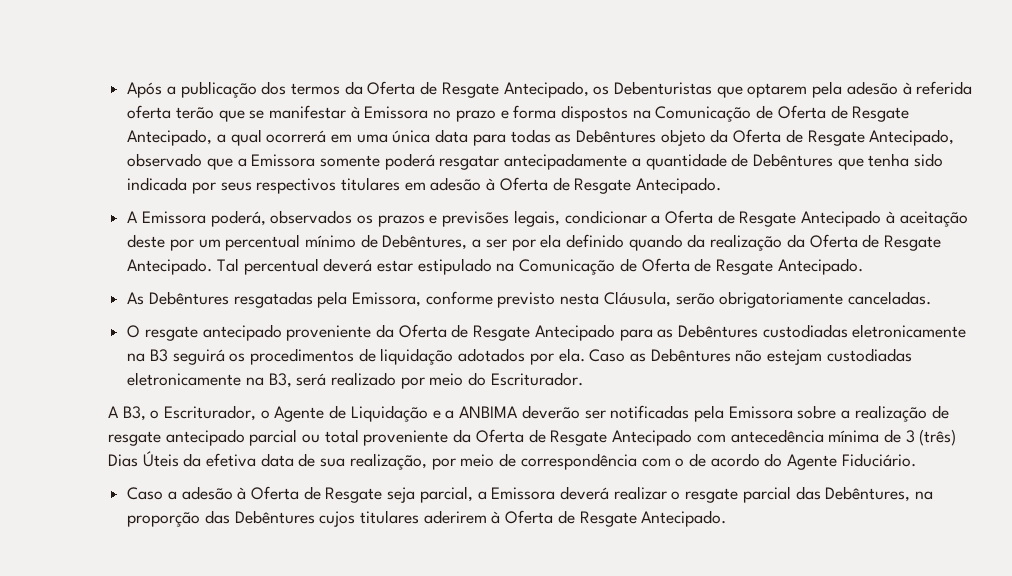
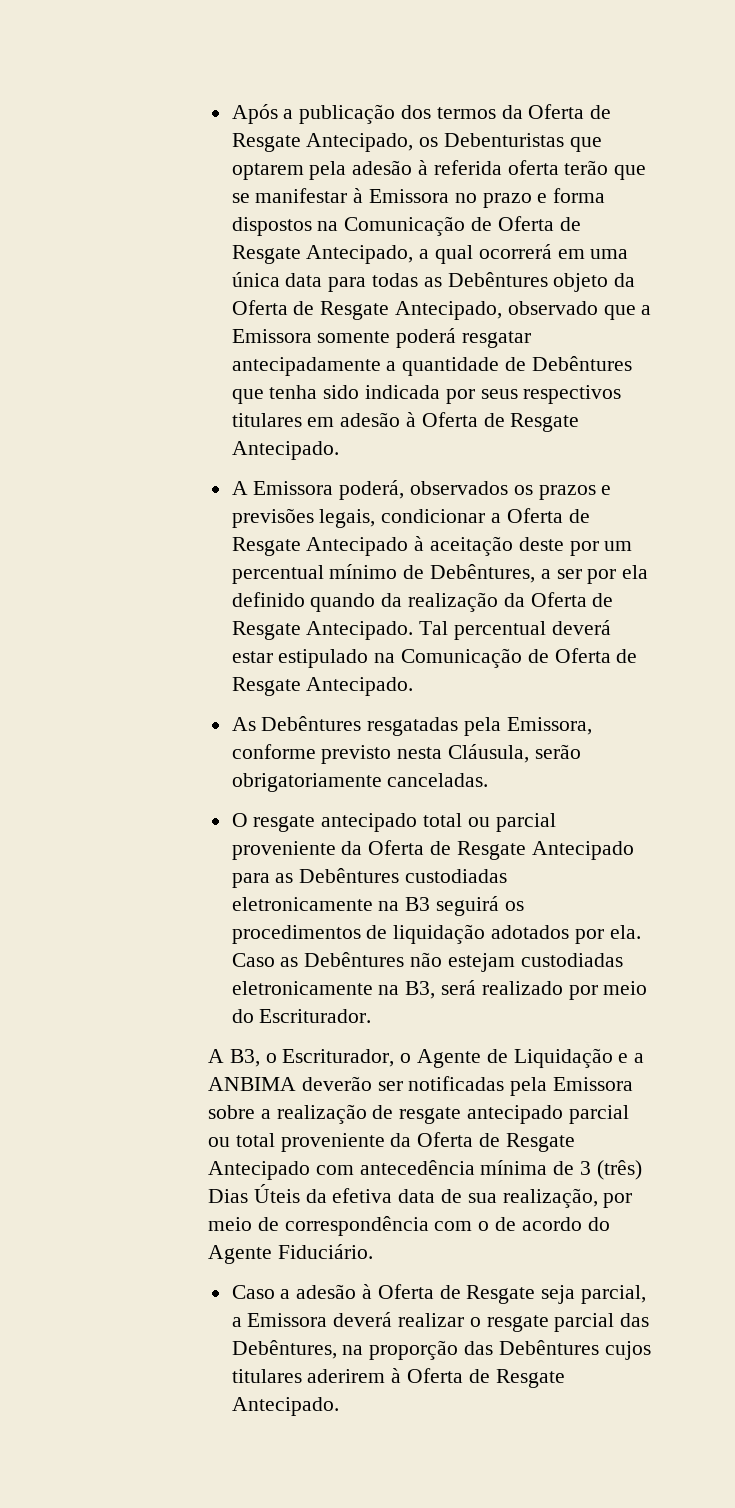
- O resgate antecipado proveniente da Oferta de Resgate Antecipado para as Debêntures custodiadas eletronicamente na B3 seguirá os procedimentos de liquidação adotados por ela.
+ O resgate antecipado total ou parcial proveniente da Oferta de Resgate Antecipado para as Debêntures custodiadas eletronicamente na B3 seguirá os procedimentos de liquidação adotados por ela.

